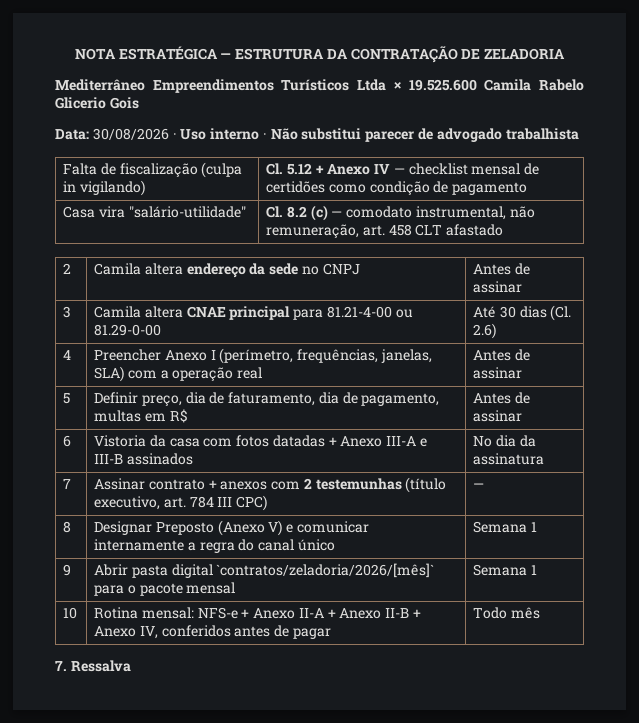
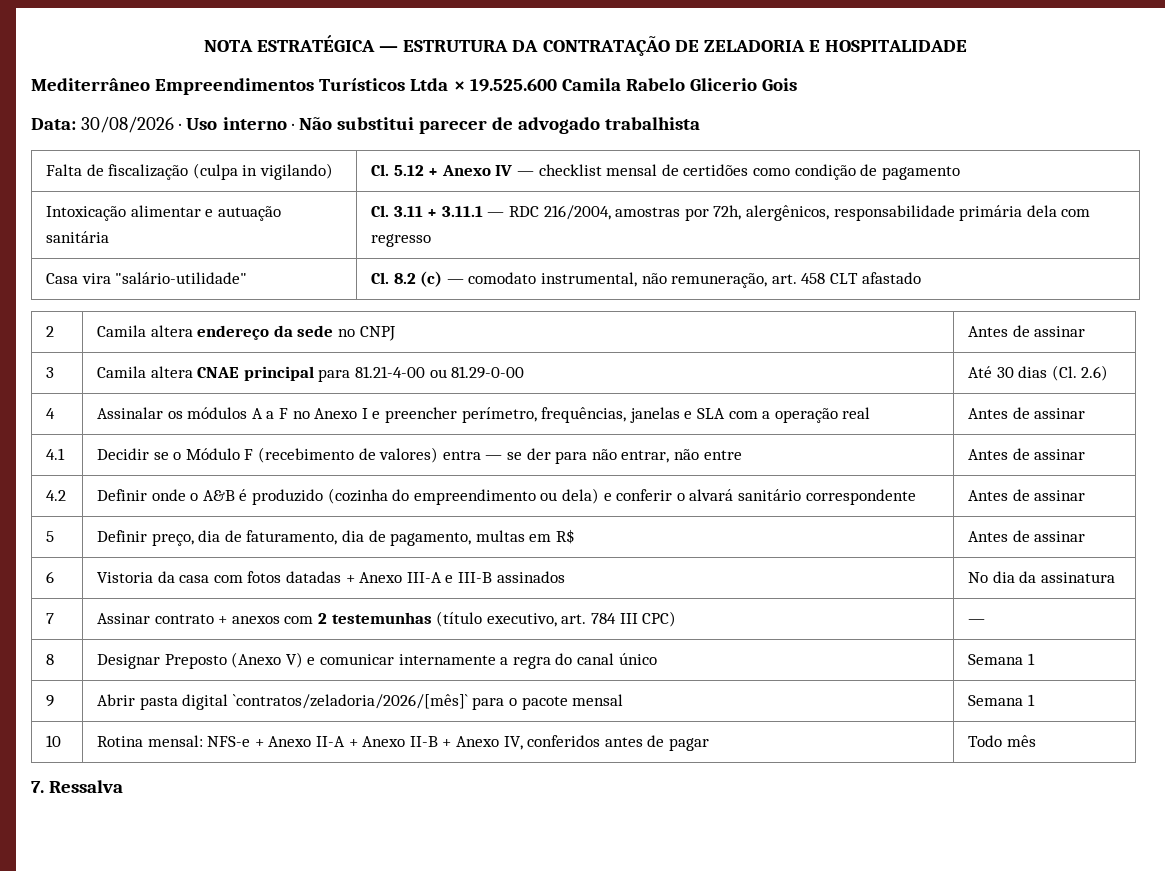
- NOTA ESTRATÉGICA — ESTRUTURA DA CONTRATAÇÃO DE ZELADORIA
+ NOTA ESTRATÉGICA — ESTRUTURA DA CONTRATAÇÃO DE ZELADORIA E HOSPITALIDADE
+ Intoxicação alimentar e autuação sanitária | Cl. 3.11 + 3.11.1 — RDC 216/2004, amostras por 72h, alergênicos, responsabilidade primária dela com regresso
- 4 | Preencher Anexo I (perímetro, frequências, janelas, SLA) com a operação real | Antes de assinar
+ 4 | Assinalar os módulos A a F no Anexo I e preencher perímetro, frequências, janelas e SLA com a operação real | Antes de assinar
+ 4.1 | Decidir se o Módulo F (recebimento de valores) entra — se der para não entrar, não entre | Antes de assinar
+ 4.2 | Definir onde o A&B é produzido (cozinha do empreendimento ou dela) e conferir o alvará sanitário correspondente | Antes de assinar

